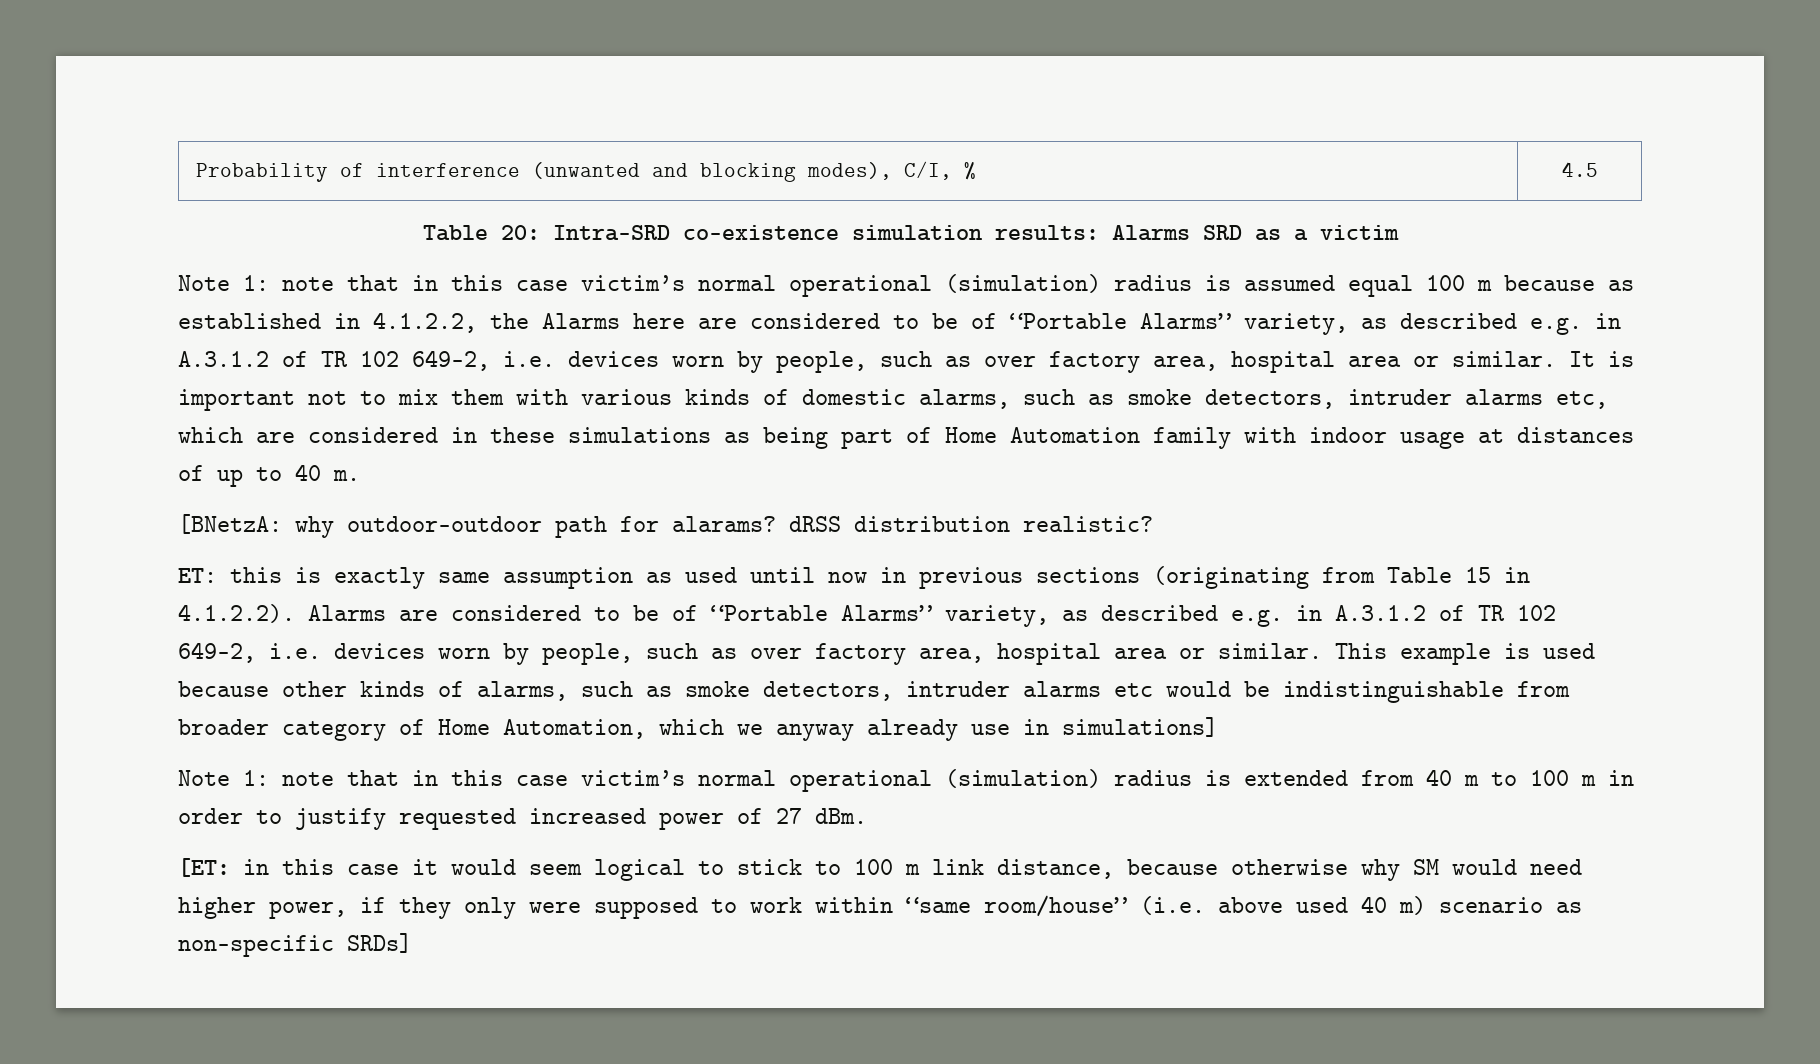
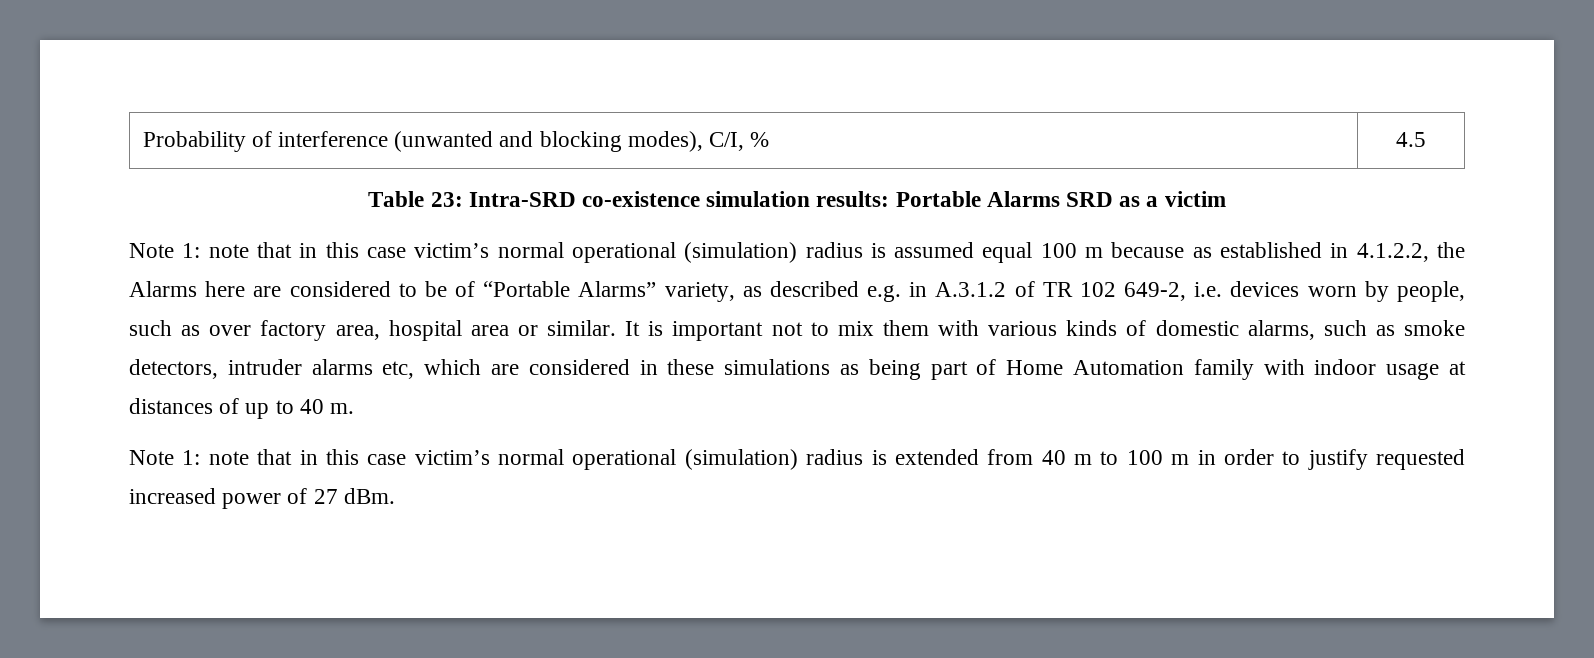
- Table 20: Intra-SRD co-existence simulation results: Alarms SRD as a victim
+ Table 23: Intra-SRD co-existence simulation results: Portable Alarms SRD as a victim
- [BNetzA: why outdoor-outdoor path for alarams? dRSS distribution realistic?
- ET: this is exactly same assumption as used until now in previous sections (originating from Table 15 in 4.1.2.2). Alarms are considered to be of “Portable Alarms” variety, as described e.g. in A.3.1.2 of TR 102 649-2, i.e. devices worn by people, such as over factory area, hospital area or similar. This example is used because other kinds of alarms, such as smoke detectors, intruder alarms etc would be indistinguishable from broader category of Home Automation, which we anyway already use in simulations]
- [ET: in this case it would seem logical to stick to 100 m link distance, because otherwise why SM would need higher power, if they only were supposed to work within “same room/house” (i.e. above used 40 m) scenario as non-specific SRDs]

